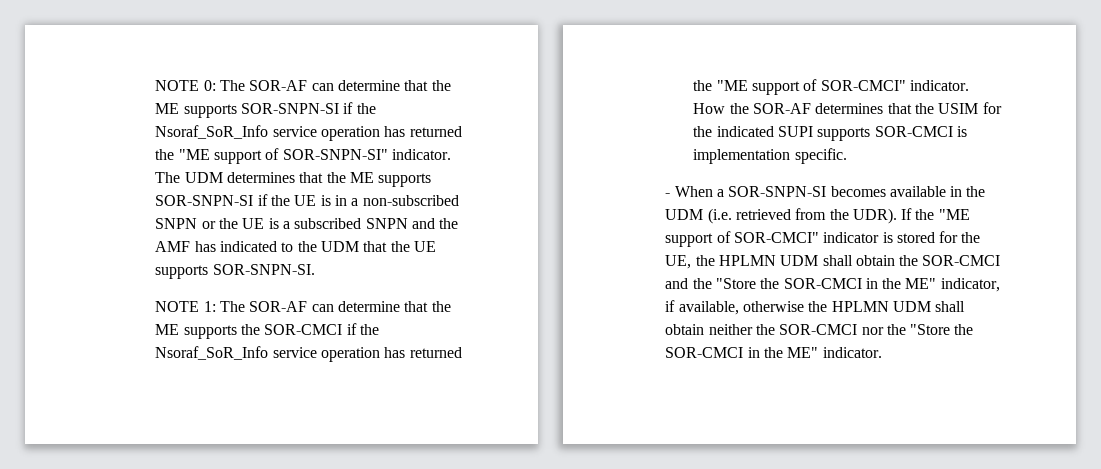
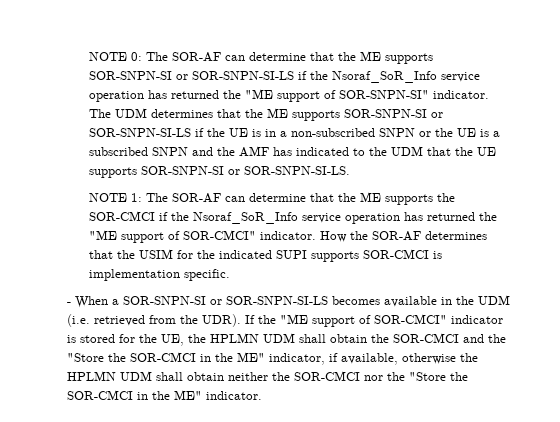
- NOTE 0: The SOR-AF can determine that the ME supports SOR-SNPN-SI if the Nsoraf_SoR_Info service operation has returned the "ME support of SOR-SNPN-SI" indicator.
+ NOTE 0: The SOR-AF can determine that the ME supports SOR-SNPN-SI or SOR-SNPN-SI-LS if the Nsoraf_SoR_Info service operation has returned the "ME support of SOR-SNPN-SI" indicator.
- The UDM determines that the ME supports SOR-SNPN-SI if the UE is in a non-subscribed SNPN or the UE is a subscribed SNPN and the AMF has indicated to the UDM that the UE supports SOR-SNPN-SI.
+ The UDM determines that the ME supports SOR-SNPN-SI or SOR-SNPN-SI-LS if the UE is in a non-subscribed SNPN or the UE is a subscribed SNPN and the AMF has indicated to the UDM that the UE supports SOR-SNPN-SI or SOR-SNPN-SI-LS.
- - When a SOR-SNPN-SI becomes available in the UDM (i.e. retrieved from the UDR).
+ - When a SOR-SNPN-SI or SOR-SNPN-SI-LS becomes available in the UDM (i.e. retrieved from the UDR).

